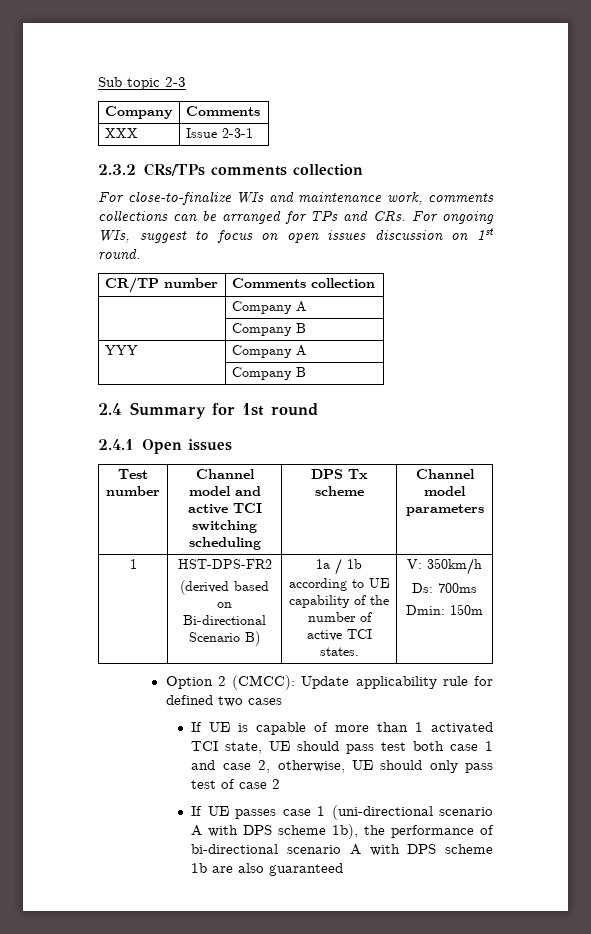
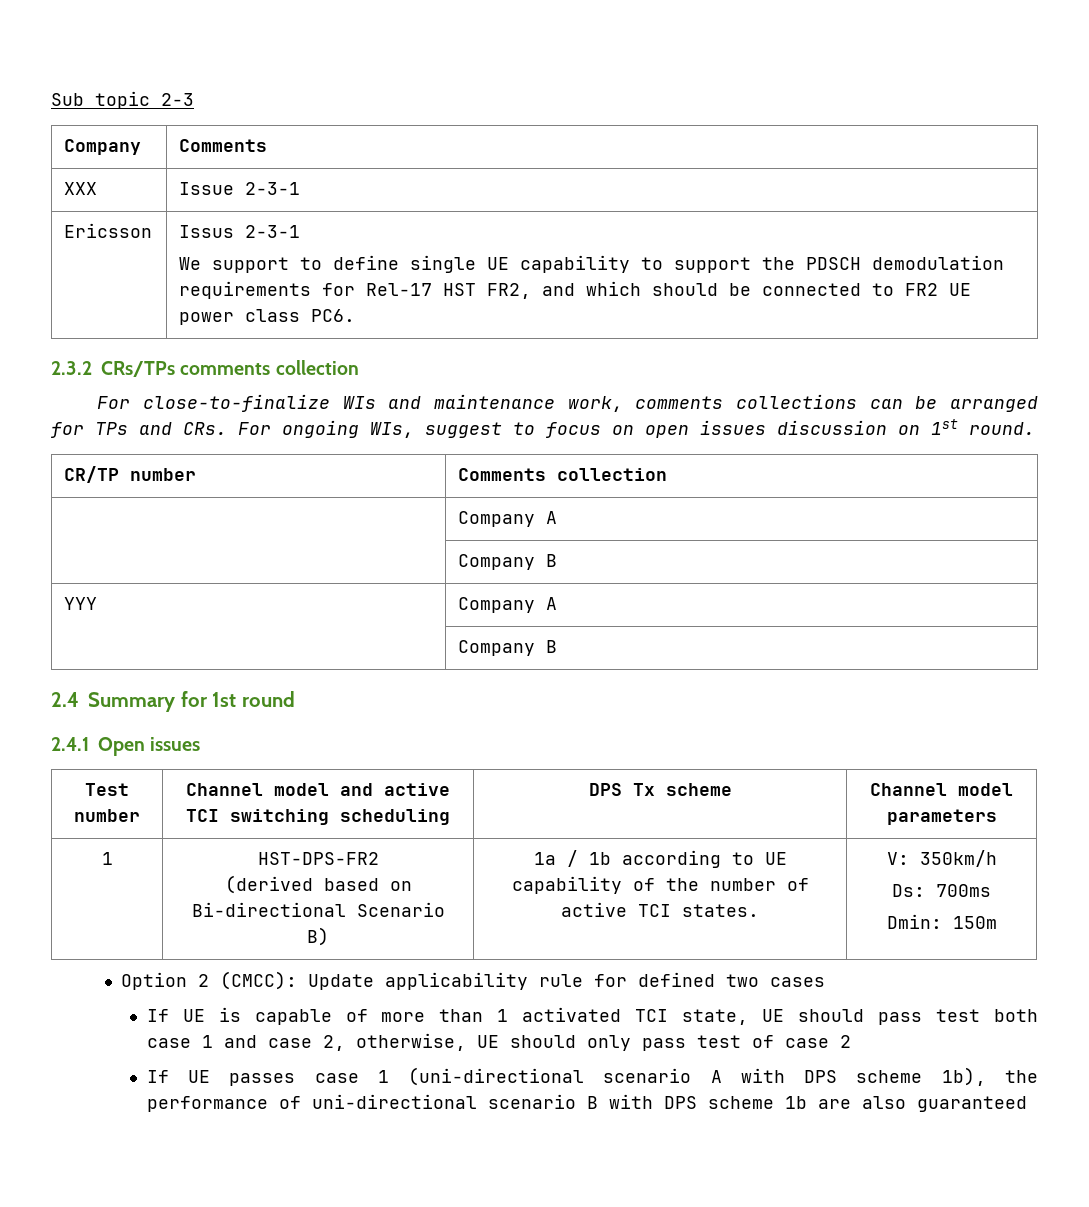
+ Ericsson | Issus 2-3-1
+ We support to define single UE capability to support the PDSCH demodulation requirements for Rel-17 HST FR2, and which should be connected to FR2 UE power class PC6.
- If UE passes case 1 (uni-directional scenario A with DPS scheme 1b), the performance of bi-directional scenario A with DPS scheme 1b are also guaranteed
+ If UE passes case 1 (uni-directional scenario A with DPS scheme 1b), the performance of uni-directional scenario B with DPS scheme 1b are also guaranteed

